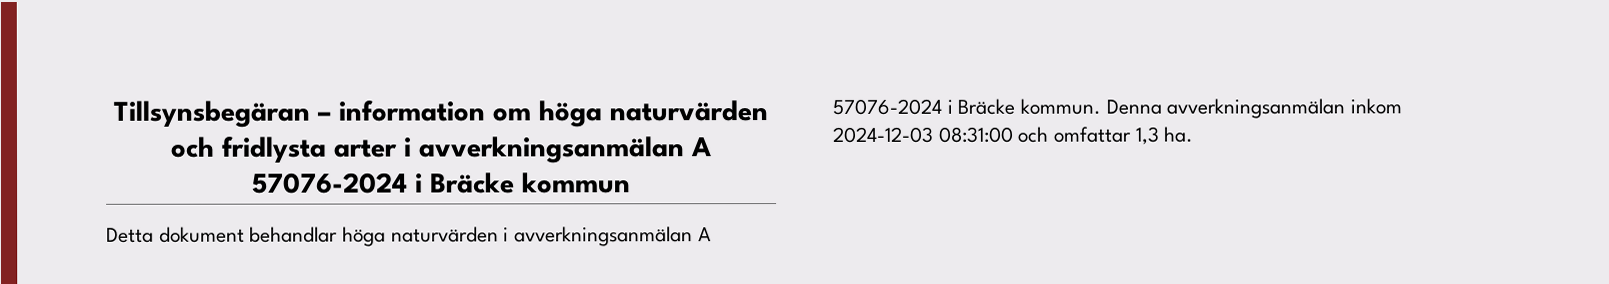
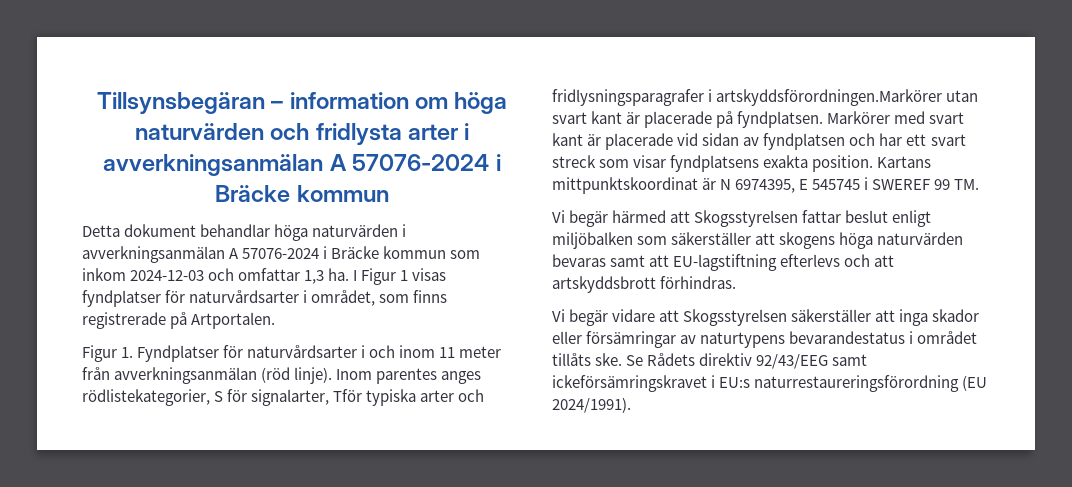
- Detta dokument behandlar höga naturvärden i avverkningsanmälan A 57076-2024 i Bräcke kommun. Denna avverkningsanmälan inkom 2024-12-03 08:31:00 och omfattar 1,3 ha.
+ Detta dokument behandlar höga naturvärden i avverkningsanmälan A 57076-2024 i Bräcke kommun som inkom 2024-12-03 och omfattar 1,3 ha.
+ I Figur 1 visas fyndplatser för naturvårdsarter i området, som finns registrerade på Artportalen.
+ Figur 1. Fyndplatser för naturvårdsarter i och inom 11 meter från avverkningsanmälan (röd linje). Inom parentes anges rödlistekategorier, S för signalarter, Tför typiska arter och fridlysningsparagrafer i artskyddsförordningen.Markörer utan svart kant är placerade på fyndplatsen. Markörer med svart kant är placerade vid sidan av fyndplatsen och har ett svart streck som visar fyndplatsens exakta position. Kartans mittpunktskoordinat är N 6974395, E 545745 i SWEREF 99 TM.
+ Vi begär härmed att Skogsstyrelsen fattar beslut enligt miljöbalken som säkerställer att skogens höga naturvärden bevaras samt att EU-lagstiftning efterlevs och att artskyddsbrott förhindras.
+ Vi begär vidare att Skogsstyrelsen säkerställer att inga skador eller försämringar av naturtypens bevarandestatus i området tillåts ske. Se Rådets direktiv 92/43/EEG samt ickeförsämringskravet i EU:s naturrestaureringsförordning (EU 2024/1991).

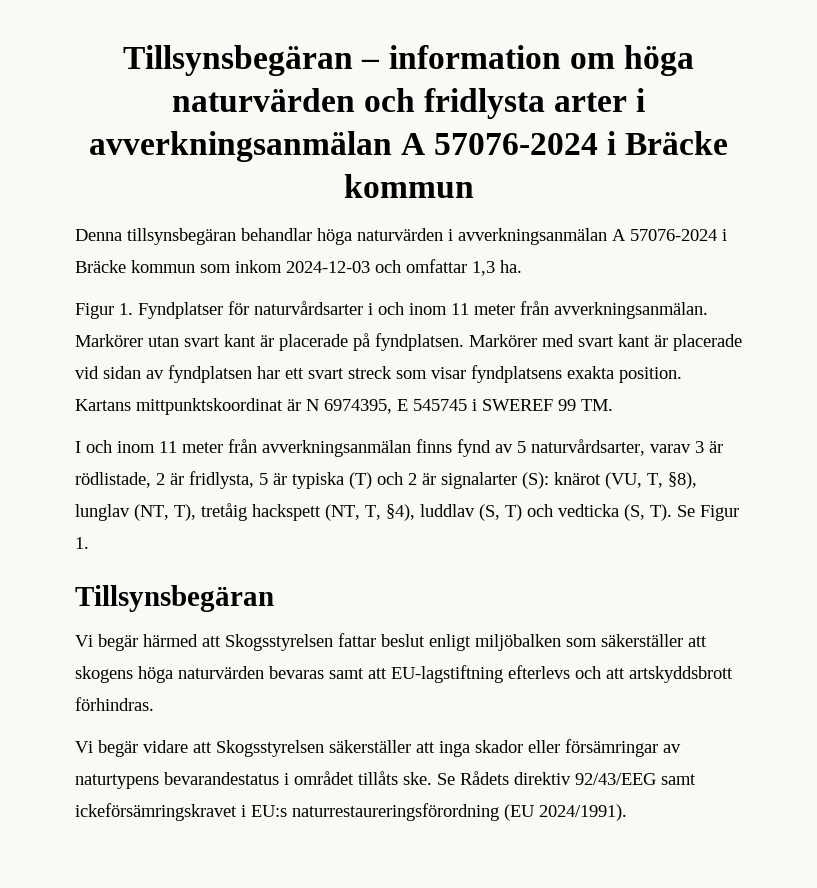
- Detta dokument behandlar höga naturvärden i avverkningsanmälan A 57076-2024 i Bräcke kommun som inkom 2024-12-03 och omfattar 1,3 ha. I Figur 1 visas fyndplatser för naturvårdsarter i området, som finns registrerade på Artportalen.
+ Denna tillsynsbegäran behandlar höga naturvärden i avverkningsanmälan A 57076-2024 i Bräcke kommun som inkom 2024-12-03 och omfattar 1,3 ha.
- Figur 1. Fyndplatser för naturvårdsarter i och inom 11 meter från avverkningsanmälan (röd linje). Inom parentes anges rödlistekategorier, S för signalarter, Tför typiska arter och fridlysningsparagrafer i artskyddsförordningen.Markörer utan svart kant är placerade på fyndplatsen.
+ Figur 1. Fyndplatser för naturvårdsarter i och inom 11 meter från avverkningsanmälan. Markörer utan svart kant är placerade på fyndplatsen.
- Markörer med svart kant är placerade vid sidan av fyndplatsen och har ett svart streck som visar fyndplatsens exakta position.
+ Markörer med svart kant är placerade vid sidan av fyndplatsen har ett svart streck som visar fyndplatsens exakta position.
+ I och inom 11 meter från avverkningsanmälan finns fynd av 5 naturvårdsarter, varav 3 är rödlistade, 2 är fridlysta, 5 är typiska (T) och 2 är signalarter (S): knärot (VU, T, §8), lunglav (NT, T), tretåig hackspett (NT, T, §4), luddlav (S, T) och vedticka (S, T). Se Figur 1.
+ Tillsynsbegäran

